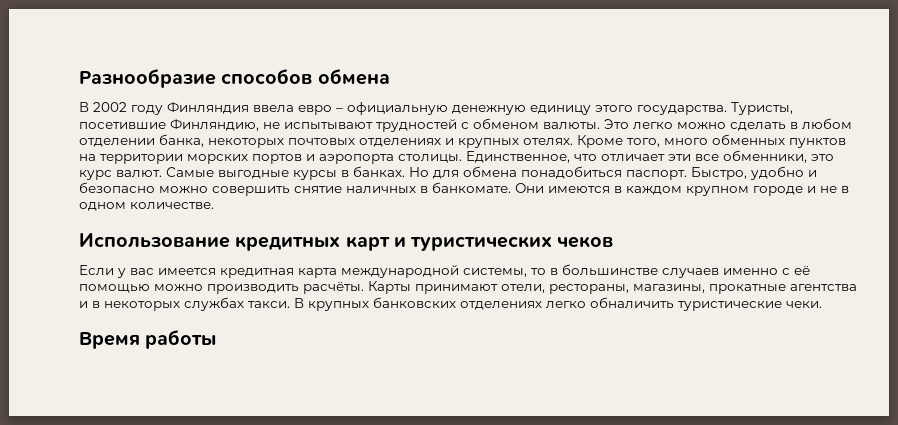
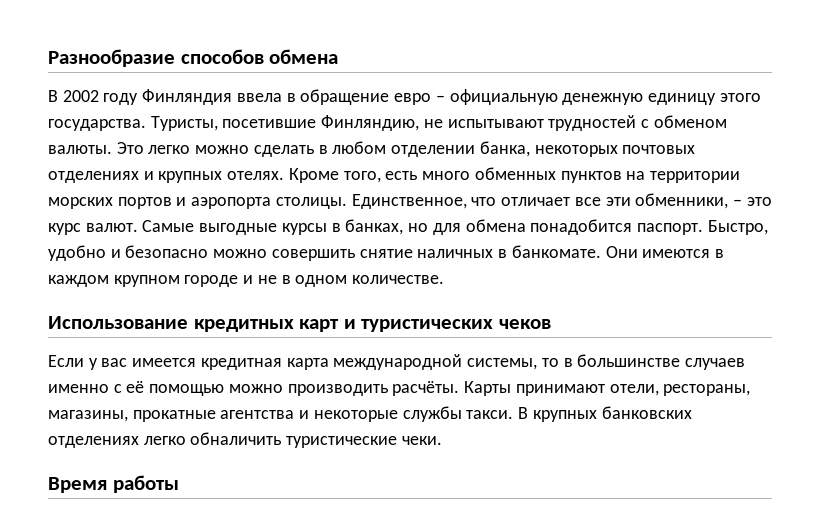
- В 2002 году Финляндия ввела евро – официальную денежную единицу этого государства.
+ В 2002 году Финляндия ввела в обращение евро – официальную денежную единицу этого государства.
- Кроме того, много обменных пунктов на территории морских портов и аэропорта столицы.
+ Кроме того, есть много обменных пунктов на территории морских портов и аэропорта столицы.
- Единственное, что отличает эти все обменники, это курс валют.
+ Единственное, что отличает все эти обменники, – это курс валют.
- Самые выгодные курсы в банках. Но для обмена понадобиться паспорт.
+ Самые выгодные курсы в банках, но для обмена понадобится паспорт.
- Карты принимают отели, рестораны, магазины, прокатные агентства и в некоторых службах такси.
+ Карты принимают отели, рестораны, магазины, прокатные агентства и некоторые службы такси.

